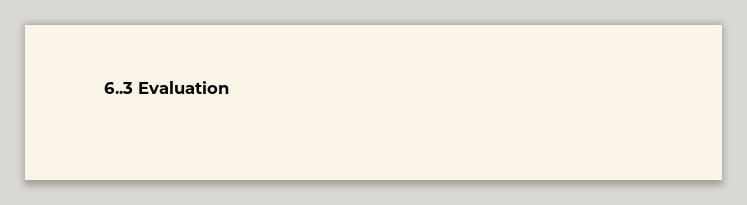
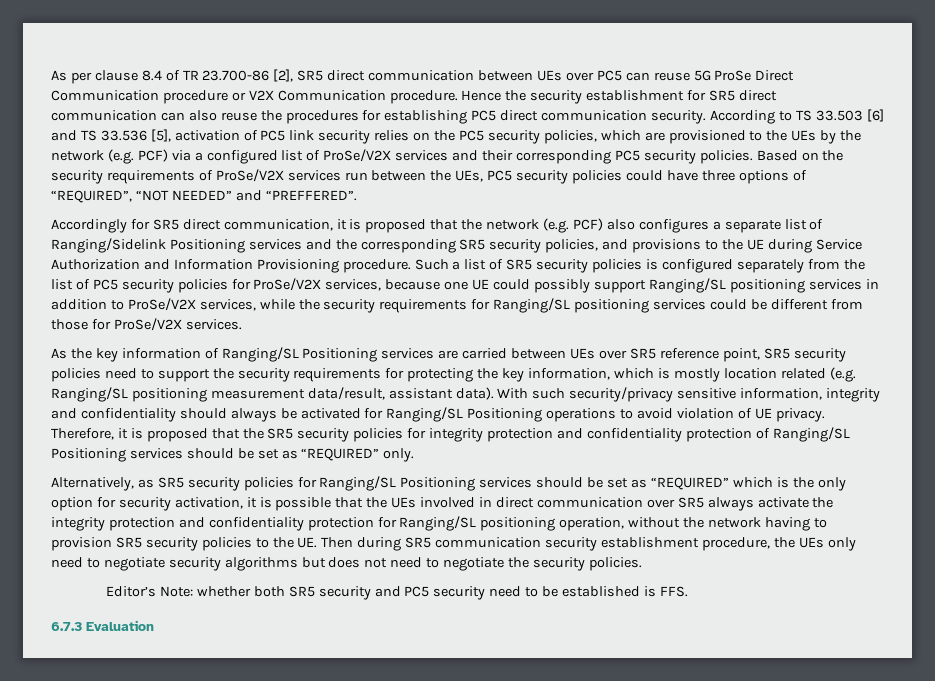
- 6..3 Evaluation
+ As per clause 8.4 of TR 23.700-86 [2], SR5 direct communication between UEs over PC5 can reuse 5G ProSe Direct Communication procedure or V2X Communication procedure. Hence the security establishment for SR5 direct communication can also reuse the procedures for establishing PC5 direct communication security. According to TS 33.503 [6] and TS 33.536 [5], activation of PC5 link security relies on the PC5 security policies, which are provisioned to the UEs by the network (e.g. PCF) via a configured list of ProSe/V2X services and their corresponding PC5 security policies. Based on the security requirements of ProSe/V2X services run between the UEs, PC5 security policies could have three options of “REQUIRED”, “NOT NEEDED” and “PREFFERED”.
+ Accordingly for SR5 direct communication, it is proposed that the network (e.g. PCF) also configures a separate list of Ranging/Sidelink Positioning services and the corresponding SR5 security policies, and provisions to the UE during Service Authorization and Information Provisioning procedure. Such a list of SR5 security policies is configured separately from the list of PC5 security policies for ProSe/V2X services, because one UE could possibly support Ranging/SL positioning services in addition to ProSe/V2X services, while the security requirements for Ranging/SL positioning services could be different from those for ProSe/V2X services.
+ As the key information of Ranging/SL Positioning services are carried between UEs over SR5 reference point, SR5 security policies need to support the security requirements for protecting the key information, which is mostly location related (e.g. Ranging/SL positioning measurement data/result, assistant data). With such security/privacy sensitive information, integrity and confidentiality should always be activated for Ranging/SL Positioning operations to avoid violation of UE privacy. Therefore, it is proposed that the SR5 security policies for integrity protection and confidentiality protection of Ranging/SL Positioning services should be set as “REQUIRED” only.
+ Alternatively, as SR5 security policies for Ranging/SL Positioning services should be set as “REQUIRED” which is the only option for security activation, it is possible that the UEs involved in direct communication over SR5 always activate the integrity protection and confidentiality protection for Ranging/SL positioning operation, without the network having to provision SR5 security policies to the UE. Then during SR5 communication security establishment procedure, the UEs only need to negotiate security algorithms but does not need to negotiate the security policies.
+ Editor’s Note: whether both SR5 security and PC5 security need to be established is FFS.
+ 6.7.3 Evaluation

